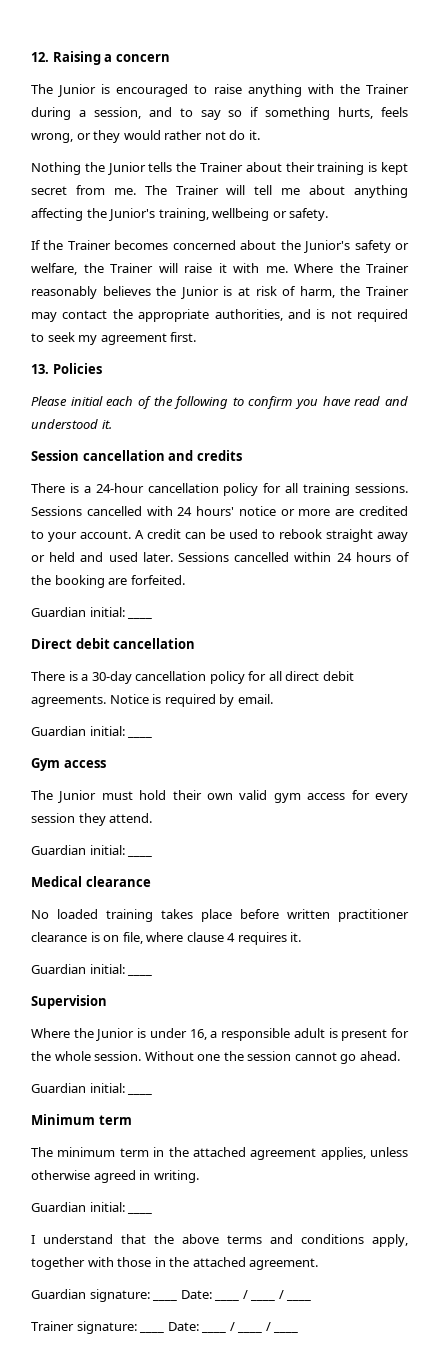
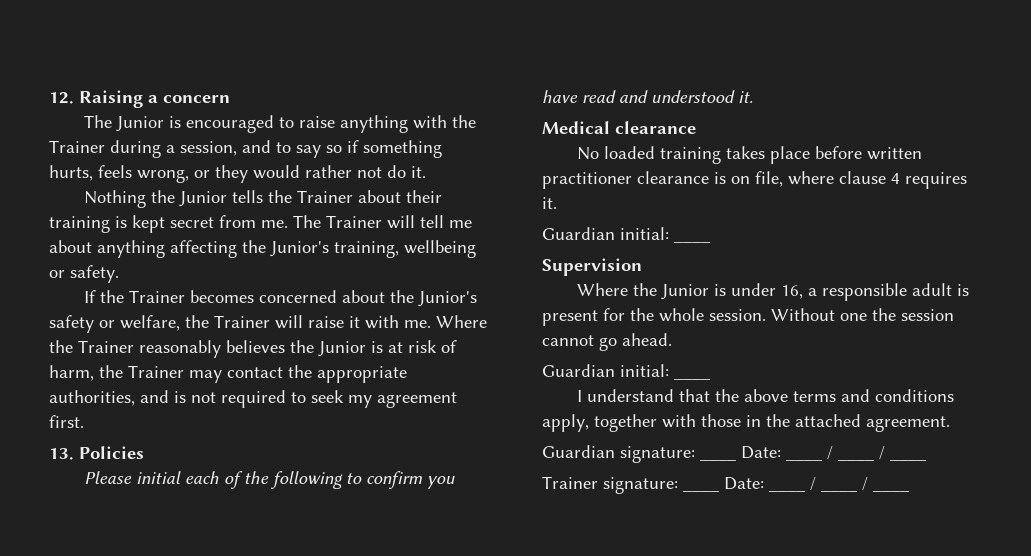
- Session cancellation and credits
- There is a 24-hour cancellation policy for all training sessions. Sessions cancelled with 24 hours' notice or more are credited to your account. A credit can be used to rebook straight away or held and used later. Sessions cancelled within 24 hours of the booking are forfeited.
- Guardian initial: ____
- Direct debit cancellation
- There is a 30-day cancellation policy for all direct debit agreements. Notice is required by email.
- Guardian initial: ____
- Gym access
- The Junior must hold their own valid gym access for every session they attend.
- Guardian initial: ____
- Minimum term
- The minimum term in the attached agreement applies, unless otherwise agreed in writing.
- Guardian initial: ____

